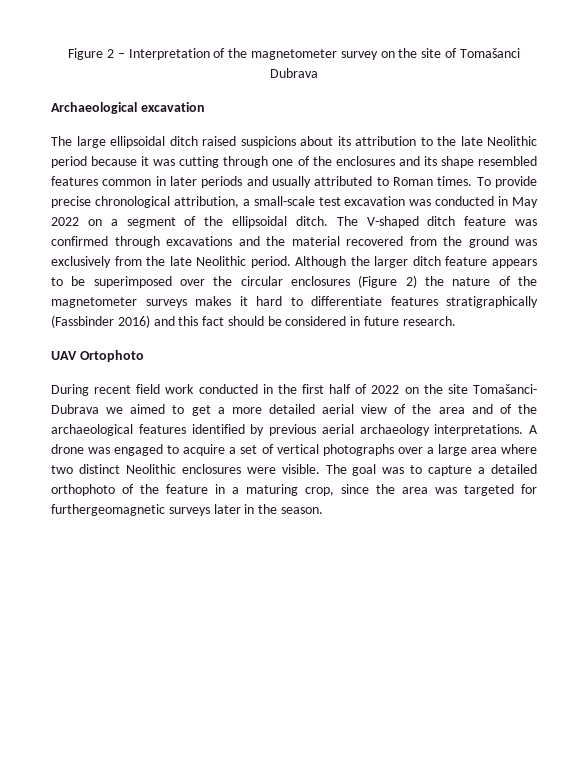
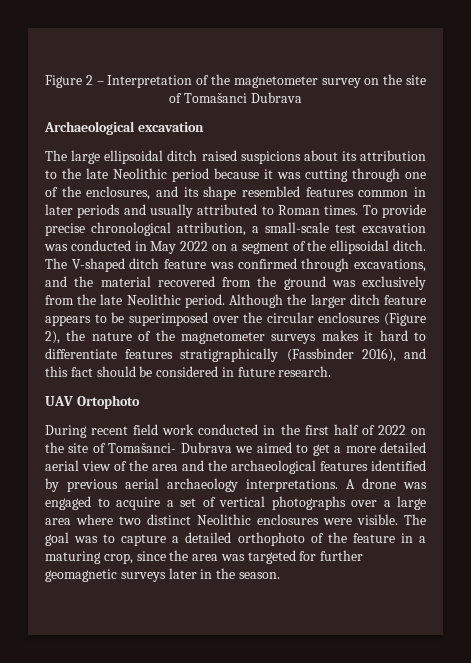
- The large ellipsoidal ditch raised suspicions about its attribution to the late Neolithic period because it was cutting through one of the enclosures and its shape resembled features common in later periods and usually attributed to Roman times.
+ The large ellipsoidal ditch raised suspicions about its attribution to the late Neolithic period because it was cutting through one of the enclosures, and its shape resembled features common in later periods and usually attributed to Roman times.
- The V-shaped ditch feature was confirmed through excavations and the material recovered from the ground was exclusively from the late Neolithic period.
+ The V-shaped ditch feature was confirmed through excavations, and the material recovered from the ground was exclusively from the late Neolithic period.
- Although the larger ditch feature appears to be superimposed over the circular enclosures (Figure 2) the nature of the magnetometer surveys makes it hard to differentiate features stratigraphically (Fassbinder 2016) and this fact should be considered in future research.
+ Although the larger ditch feature appears to be superimposed over the circular enclosures (Figure 2), the nature of the magnetometer surveys makes it hard to differentiate features stratigraphically (Fassbinder 2016), and this fact should be considered in future research.
- During recent field work conducted in the first half of 2022 on the site Tomašanci- Dubrava we aimed to get a more detailed aerial view of the area and of the archaeological features identified by previous aerial archaeology interpretations.
+ During recent field work conducted in the first half of 2022 on the site of Tomašanci- Dubrava we aimed to get a more detailed aerial view of the area and the archaeological features identified by previous aerial archaeology interpretations.
- The goal was to capture a detailed orthophoto of the feature in a maturing crop, since the area was targeted for furthergeomagnetic surveys later in the season.
+ The goal was to capture a detailed orthophoto of the feature in a maturing crop, since the area was targeted for further geomagnetic surveys later in the season.

